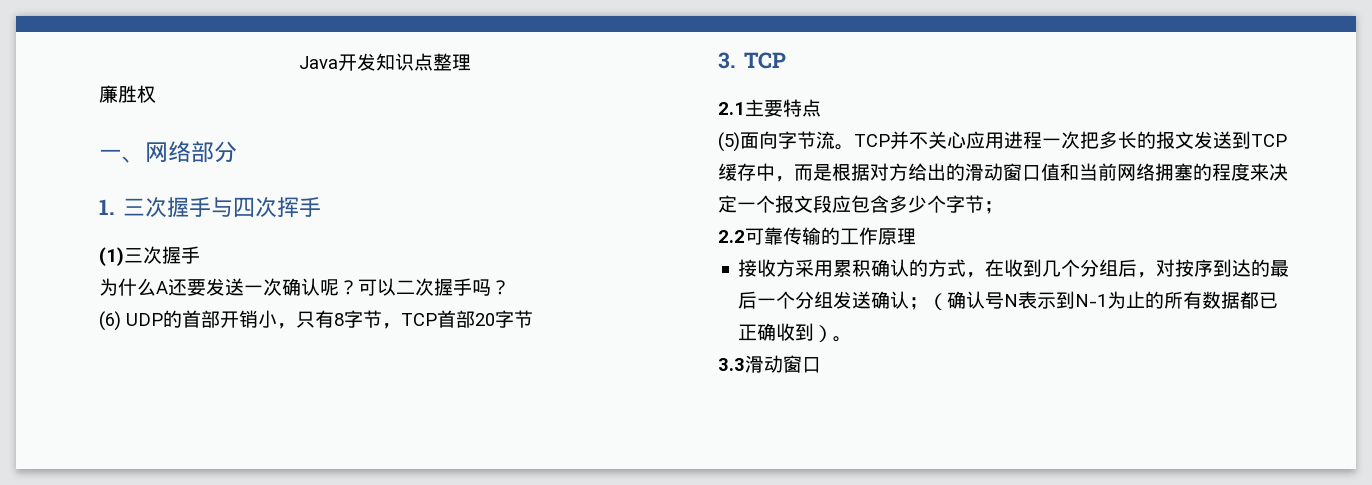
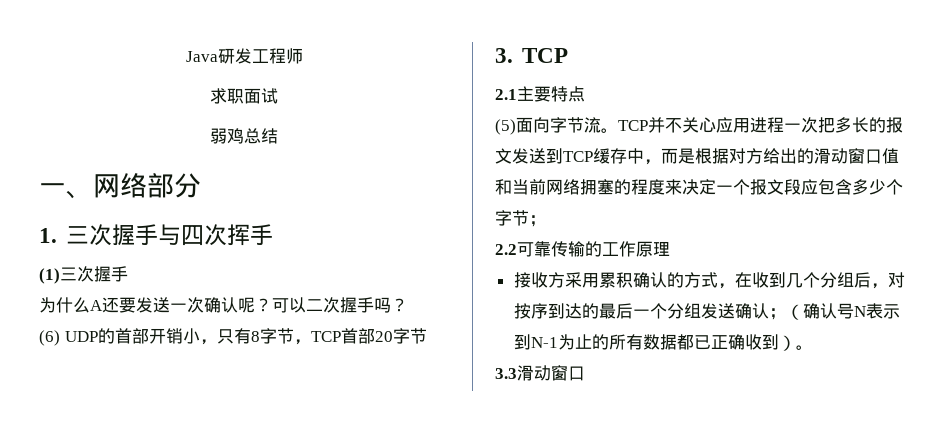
- Java开发知识点整理
- 廉胜权
+ Java研发工程师
+ 求职面试
+ 弱鸡总结

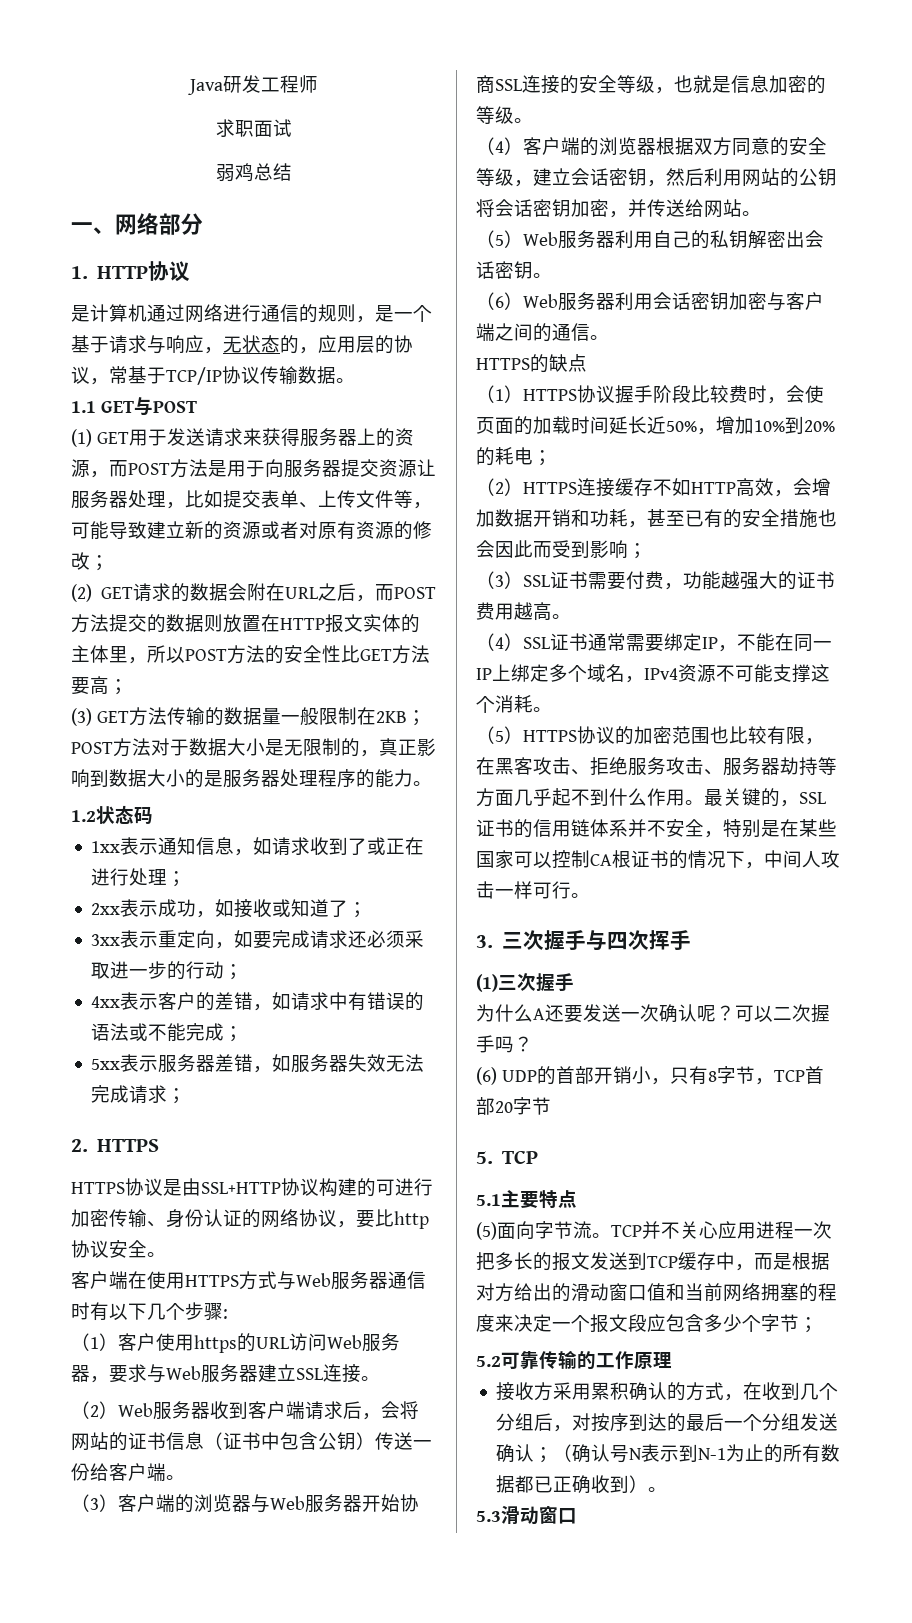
- 1.三次握手与四次挥手
+ 1. HTTP协议
+ 是计算机通过网络进行通信的规则，是一个基于请求与响应，无状态的，应用层的协议，常基于TCP/IP协议传输数据。
+ 1.1 GET与POST
+ (1) GET用于发送请求来获得服务器上的资源，而POST方法是用于向服务器提交资源让服务器处理，比如提交表单、上传文件等，可能导致建立新的资源或者对原有资源的修改；
+ (2) GET请求的数据会附在URL之后，而POST方法提交的数据则放置在HTTP报文实体的主体里，所以POST方法的安全性比GET方法要高；
+ (3) GET方法传输的数据量一般限制在2KB；POST方法对于数据大小是无限制的，真正影响到数据大小的是服务器处理程序的能力。
+ 1.2状态码
+ 1xx表示通知信息，如请求收到了或正在进行处理；
+ 2xx表示成功，如接收或知道了；
+ 3xx表示重定向，如要完成请求还必须采取进一步的行动；
+ 4xx表示客户的差错，如请求中有错误的语法或不能完成；
+ 5xx表示服务器差错，如服务器失效无法完成请求；
+ 2. HTTPS
+ HTTPS协议是由SSL+HTTP协议构建的可进行加密传输、身份认证的网络协议，要比http协议安全。
+ 客户端在使用HTTPS方式与Web服务器通信时有以下几个步骤:
+ （1）客户使用https的URL访问Web服务器，要求与Web服务器建立SSL连接。
+ （2）Web服务器收到客户端请求后，会将网站的证书信息（证书中包含公钥）传送一份给客户端。
+ （3）客户端的浏览器与Web服务器开始协商SSL连接的安全等级，也就是信息加密的等级。
+ （4）客户端的浏览器根据双方同意的安全等级，建立会话密钥，然后利用网站的公钥将会话密钥加密，并传送给网站。
+ （5）Web服务器利用自己的私钥解密出会话密钥。
+ （6）Web服务器利用会话密钥加密与客户端之间的通信。
+ HTTPS的缺点
+ （1）HTTPS协议握手阶段比较费时，会使页面的加载时间延长近50%，增加10%到20%的耗电；
+ （2）HTTPS连接缓存不如HTTP高效，会增加数据开销和功耗，甚至已有的安全措施也会因此而受到影响；
+ （3）SSL证书需要付费，功能越强大的证书费用越高。
+ （4）SSL证书通常需要绑定IP，不能在同一IP上绑定多个域名，IPv4资源不可能支撑这个消耗。
+ （5）HTTPS协议的加密范围也比较有限，在黑客攻击、拒绝服务攻击、服务器劫持等方面几乎起不到什么作用。最关键的，SSL证书的信用链体系并不安全，特别是在某些国家可以控制CA根证书的情况下，中间人攻击一样可行。
+ 3.三次握手与四次挥手
- 3. TCP
+ 5. TCP
- 2.1主要特点
+ 5.1主要特点
- 2.2可靠传输的工作原理
+ 5.2可靠传输的工作原理
- 3.3滑动窗口
+ 5.3滑动窗口

